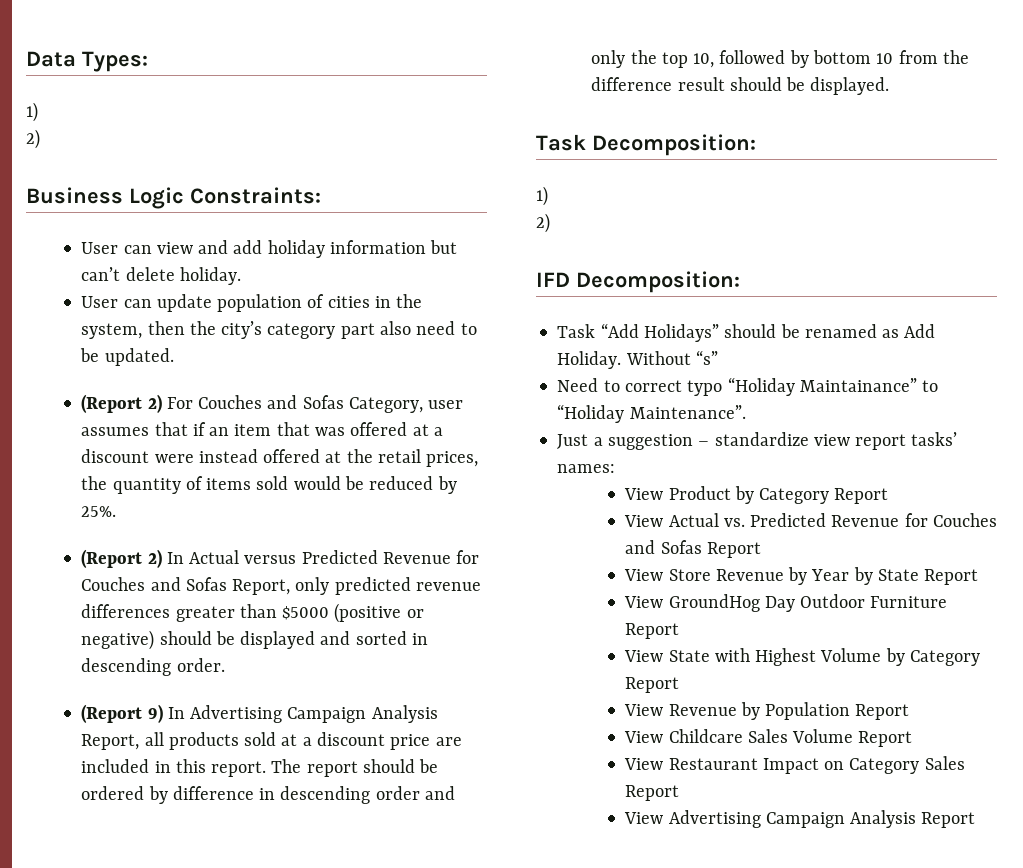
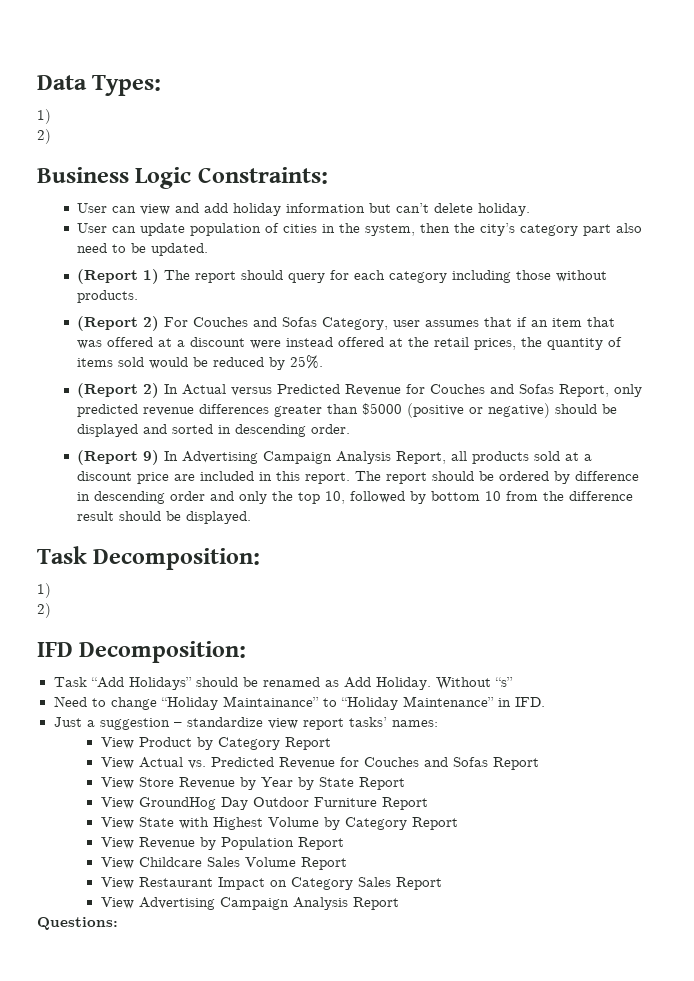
+ (Report 1) The report should query for each category including those without products.
- Need to correct typo “Holiday Maintainance” to “Holiday Maintenance”.
+ Need to change “Holiday Maintainance” to “Holiday Maintenance” in IFD.
+ Questions:

